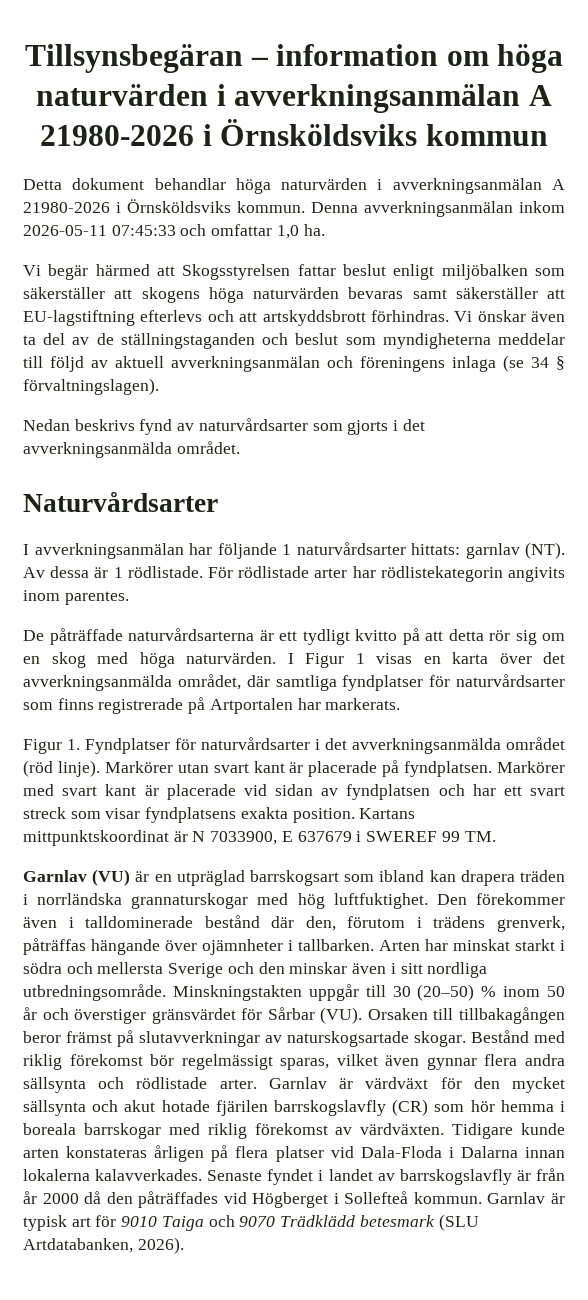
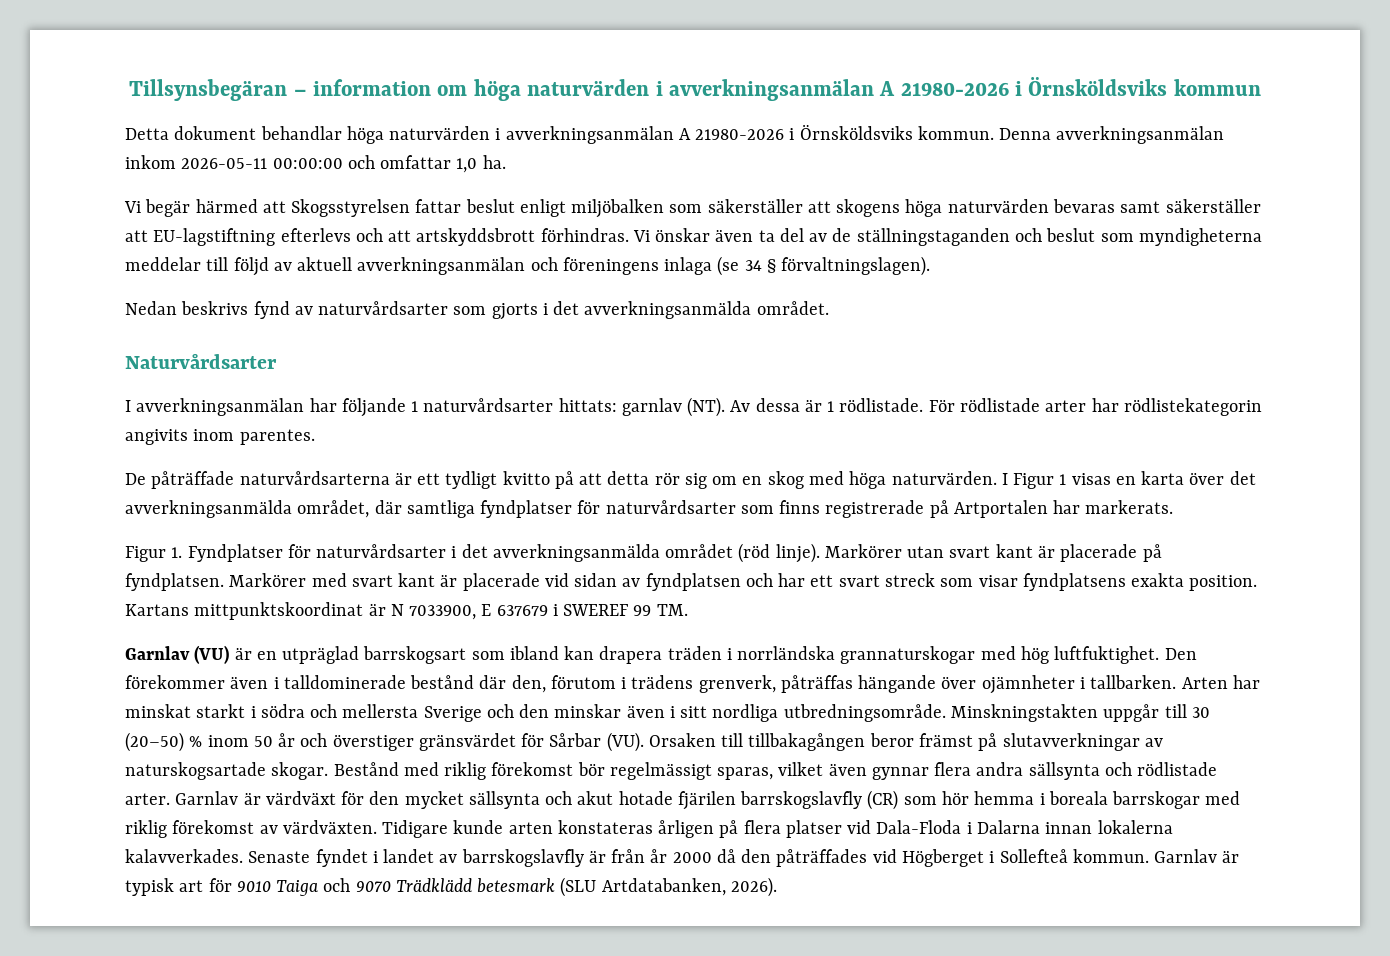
- Denna avverkningsanmälan inkom 2026-05-11 07:45:33 och omfattar 1,0 ha.
+ Denna avverkningsanmälan inkom 2026-05-11 00:00:00 och omfattar 1,0 ha.

